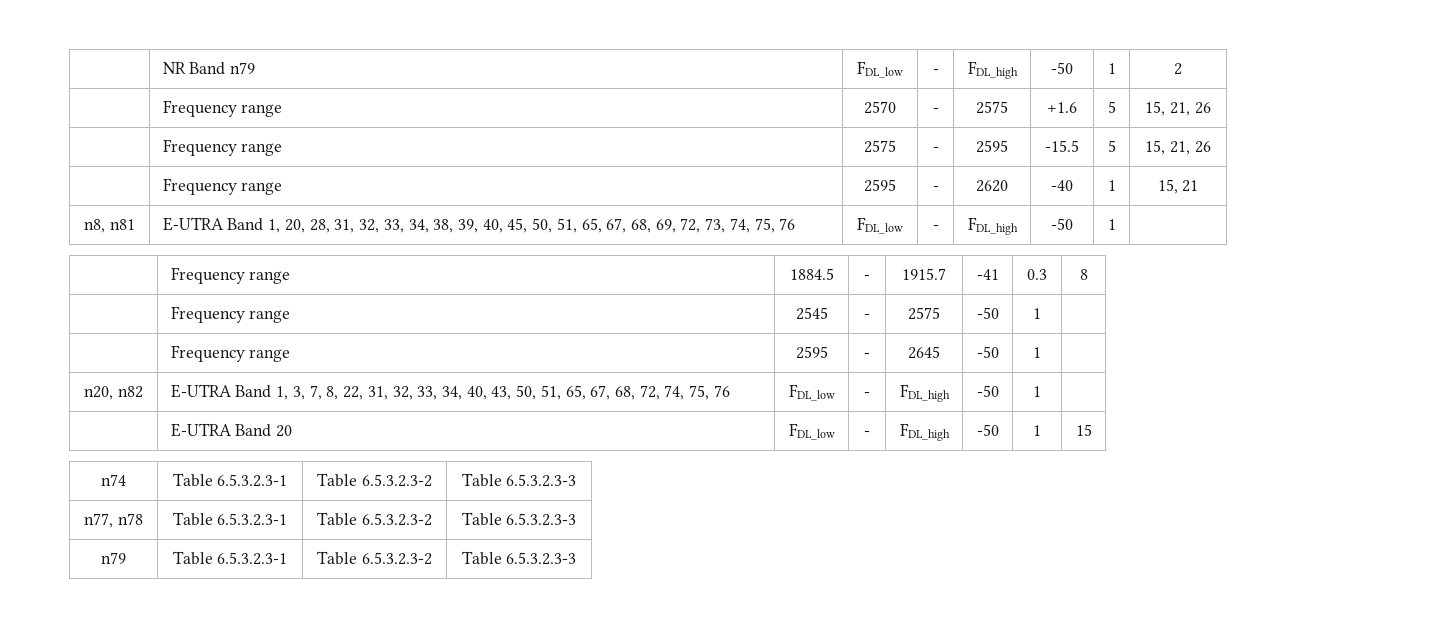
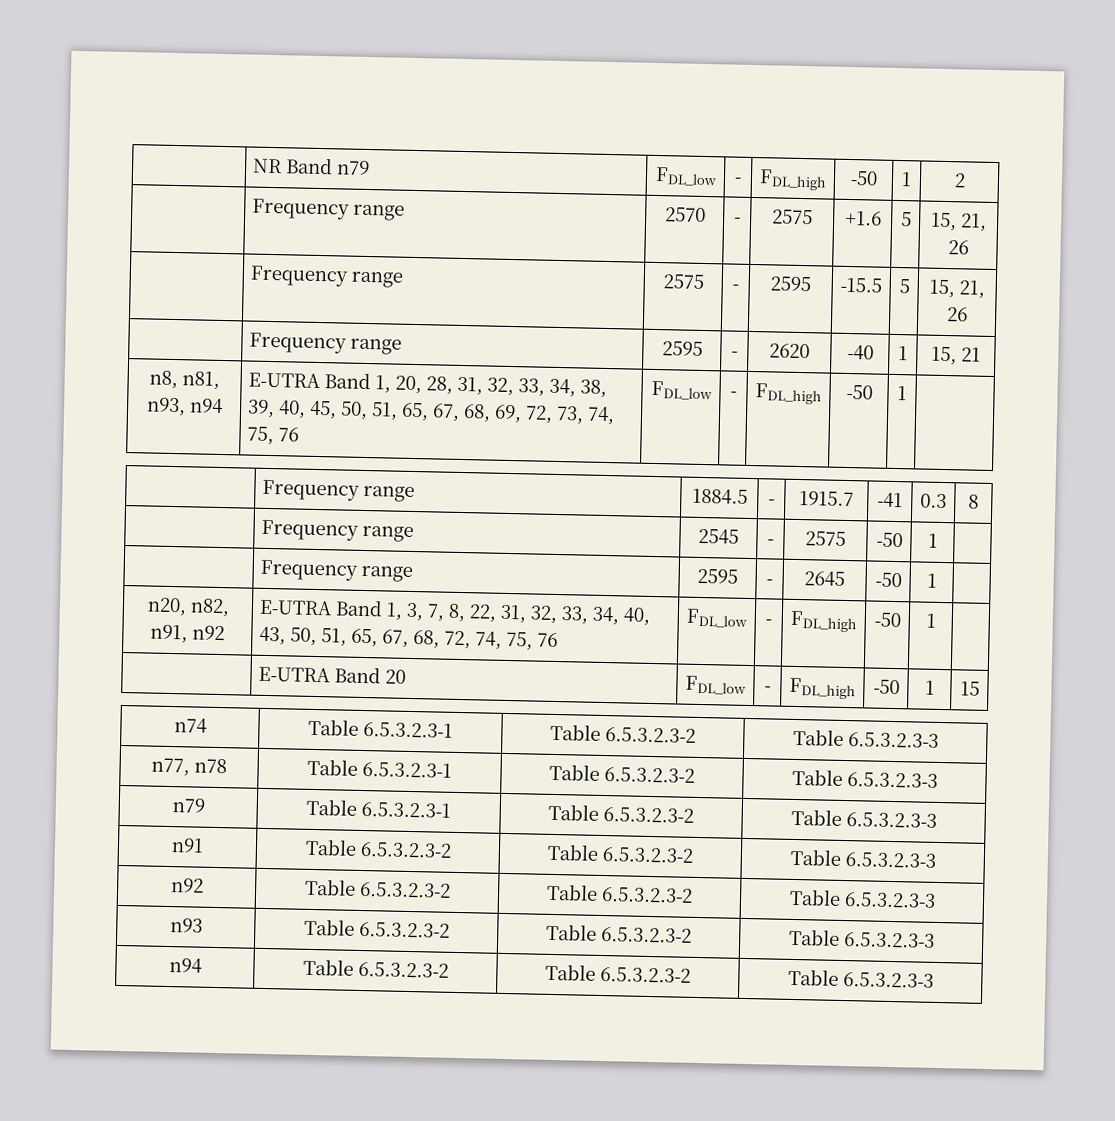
- n8, n81 | E-UTRA Band 1, 20, 28, 31, 32, 33, 34, 38, 39, 40, 45, 50, 51, 65, 67, 68, 69, 72, 73, 74, 75, 76 | FDL_low | - | FDL_high | -50 | 1 |
+ n8, n81, n93, n94 | E-UTRA Band 1, 20, 28, 31, 32, 33, 34, 38, 39, 40, 45, 50, 51, 65, 67, 68, 69, 72, 73, 74, 75, 76 | FDL_low | - | FDL_high | -50 | 1 |
- n20, n82 | E-UTRA Band 1, 3, 7, 8, 22, 31, 32, 33, 34, 40, 43, 50, 51, 65, 67, 68, 72, 74, 75, 76 | FDL_low | - | FDL_high | -50 | 1 |
+ n20, n82, n91, n92 | E-UTRA Band 1, 3, 7, 8, 22, 31, 32, 33, 34, 40, 43, 50, 51, 65, 67, 68, 72, 74, 75, 76 | FDL_low | - | FDL_high | -50 | 1 |
+ n91 | Table 6.5.3.2.3-2 | Table 6.5.3.2.3-2 | Table 6.5.3.2.3-3
+ n92 | Table 6.5.3.2.3-2 | Table 6.5.3.2.3-2 | Table 6.5.3.2.3-3
+ n93 | Table 6.5.3.2.3-2 | Table 6.5.3.2.3-2 | Table 6.5.3.2.3-3
+ n94 | Table 6.5.3.2.3-2 | Table 6.5.3.2.3-2 | Table 6.5.3.2.3-3

